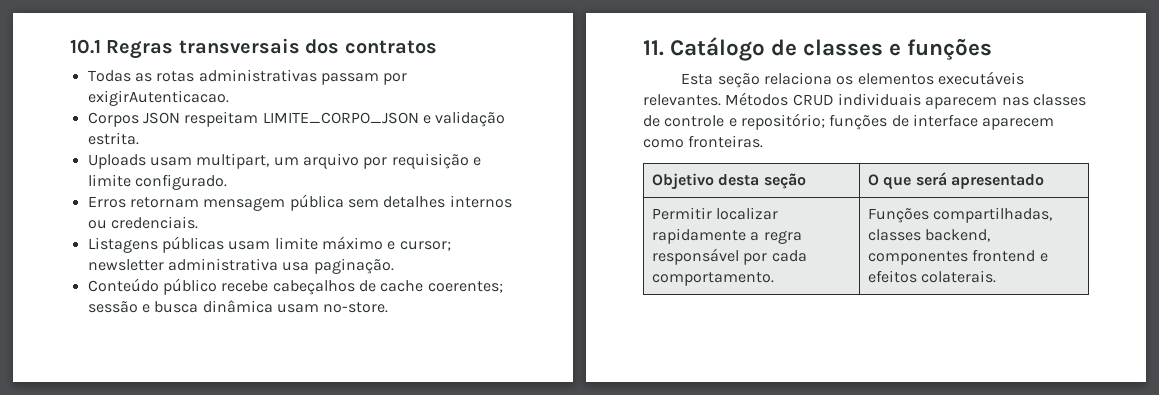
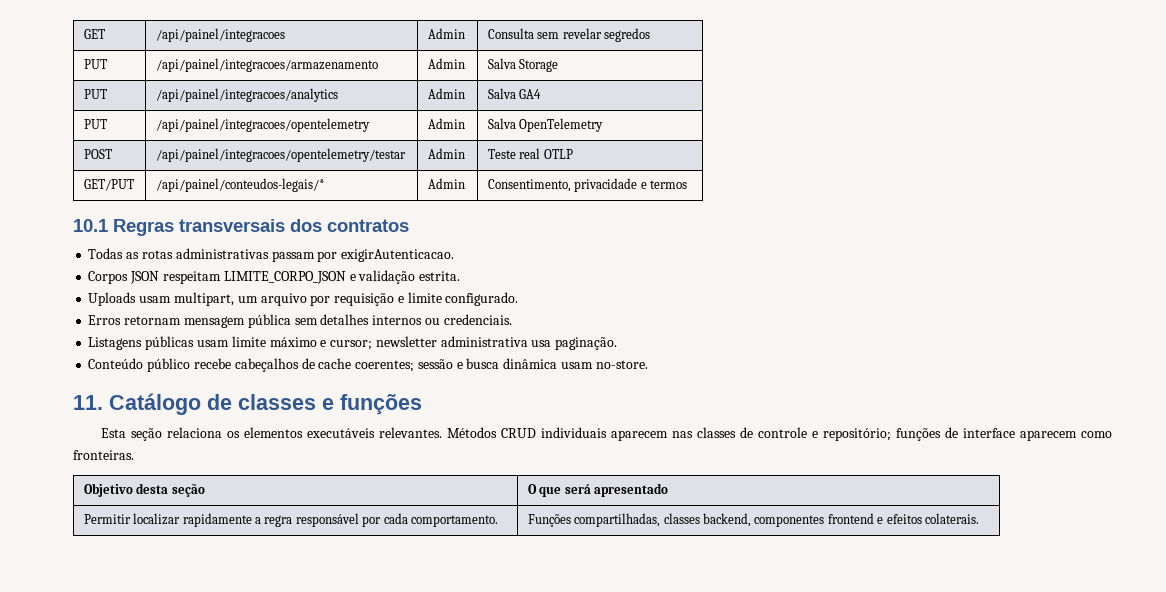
+ GET | /api/painel/integracoes | Admin | Consulta sem revelar segredos
+ PUT | /api/painel/integracoes/armazenamento | Admin | Salva Storage
+ PUT | /api/painel/integracoes/analytics | Admin | Salva GA4
+ PUT | /api/painel/integracoes/opentelemetry | Admin | Salva OpenTelemetry
+ POST | /api/painel/integracoes/opentelemetry/testar | Admin | Teste real OTLP
+ GET/PUT | /api/painel/conteudos-legais/* | Admin | Consentimento, privacidade e termos

